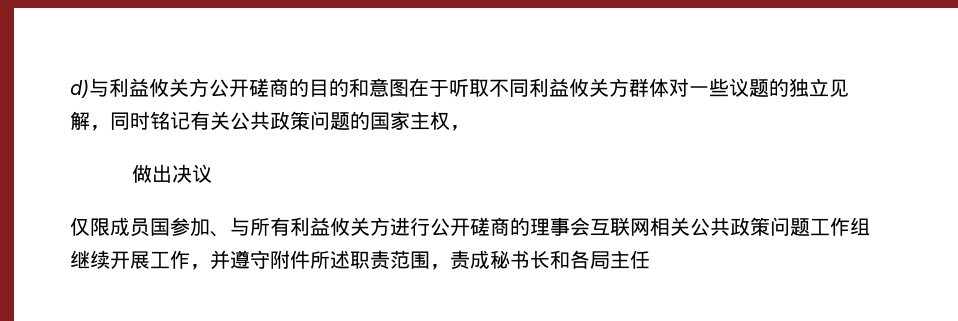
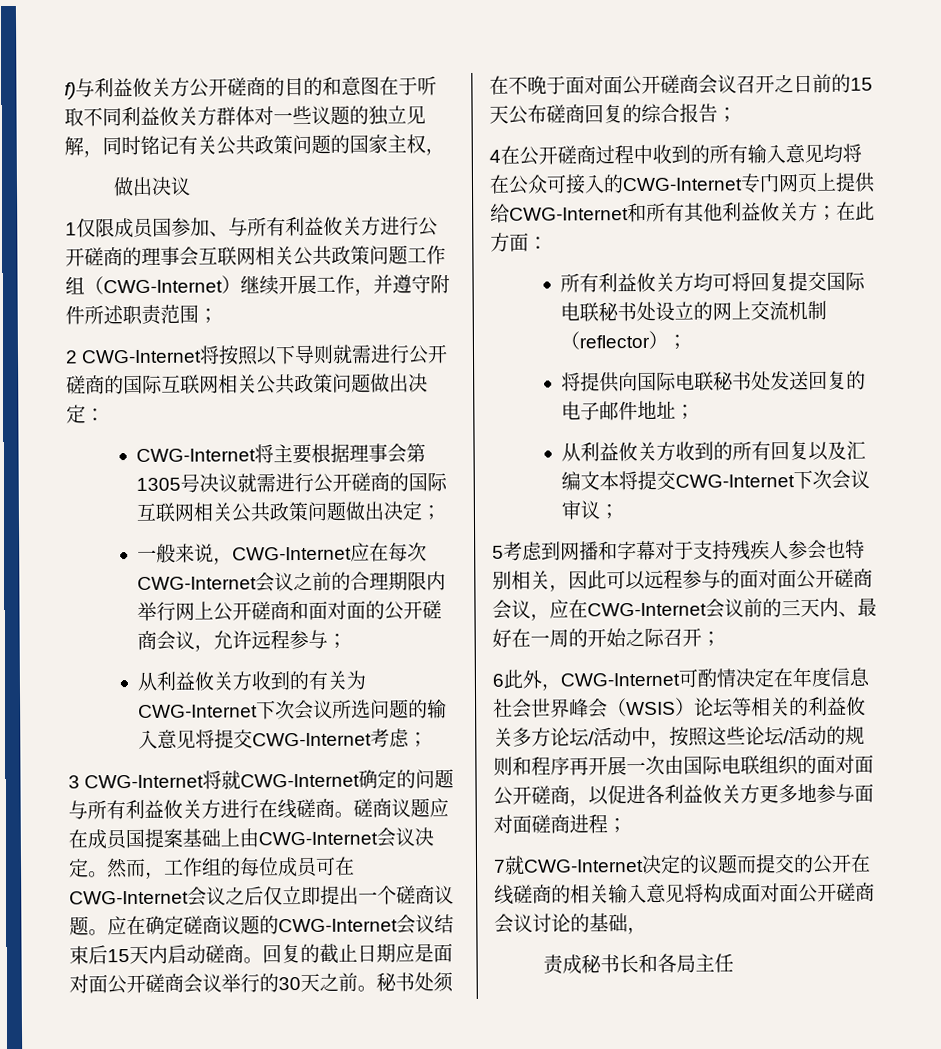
- d)与利益攸关方公开磋商的目的和意图在于听取不同利益攸关方群体对一些议题的独立见解，同时铭记有关公共政策问题的国家主权，
+ f)与利益攸关方公开磋商的目的和意图在于听取不同利益攸关方群体对一些议题的独立见解，同时铭记有关公共政策问题的国家主权，
- 仅限成员国参加、与所有利益攸关方进行公开磋商的理事会互联网相关公共政策问题工作组继续开展工作，并遵守附件所述职责范围，责成秘书长和各局主任
+ 1仅限成员国参加、与所有利益攸关方进行公开磋商的理事会互联网相关公共政策问题工作组（CWG-Internet）继续开展工作，并遵守附件所述职责范围；
+ 2 CWG-Internet将按照以下导则就需进行公开磋商的国际互联网相关公共政策问题做出决定：
+ CWG-Internet将主要根据理事会第1305号决议就需进行公开磋商的国际互联网相关公共政策问题做出决定；
+ 一般来说，CWG-Internet应在每次CWG-Internet会议之前的合理期限内举行网上公开磋商和面对面的公开磋商会议，允许远程参与；
+ 从利益攸关方收到的有关为CWG-Internet下次会议所选问题的输入意见将提交CWG-Internet考虑；
+ 3 CWG-Internet将就CWG-Internet确定的问题与所有利益攸关方进行在线磋商。磋商议题应在成员国提案基础上由CWG-Internet会议决定。然而，工作组的每位成员可在CWG-Internet会议之后仅立即提出一个磋商议题。应在确定磋商议题的CWG-Internet会议结束后15天内启动磋商。回复的截止日期应是面对面公开磋商会议举行的30天之前。秘书处须在不晚于面对面公开磋商会议召开之日前的15天公布磋商回复的综合报告；
+ 4在公开磋商过程中收到的所有输入意见均将在公众可接入的CWG-Internet专门网页上提供给CWG-Internet和所有其他利益攸关方；在此方面：
+ 所有利益攸关方均可将回复提交国际电联秘书处设立的网上交流机制（reflector）；
+ 将提供向国际电联秘书处发送回复的电子邮件地址；
+ 从利益攸关方收到的所有回复以及汇编文本将提交CWG-Internet下次会议审议；
+ 5考虑到网播和字幕对于支持残疾人参会也特别相关，因此可以远程参与的面对面公开磋商会议，应在CWG-Internet会议前的三天内、最好在一周的开始之际召开；
+ 6此外，CWG-Internet可酌情决定在年度信息社会世界峰会（WSIS）论坛等相关的利益攸关多方论坛/活动中，按照这些论坛/活动的规则和程序再开展一次由国际电联组织的面对面公开磋商，以促进各利益攸关方更多地参与面对面磋商进程；
+ 7就CWG-Internet决定的议题而提交的公开在线磋商的相关输入意见将构成面对面公开磋商会议讨论的基础，
+ 责成秘书长和各局主任

